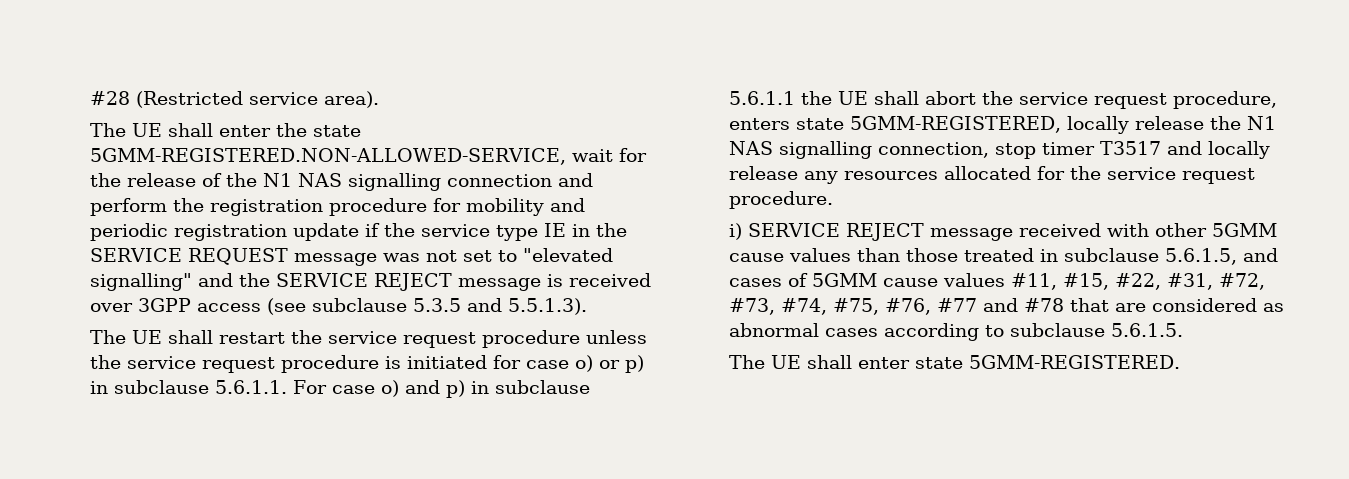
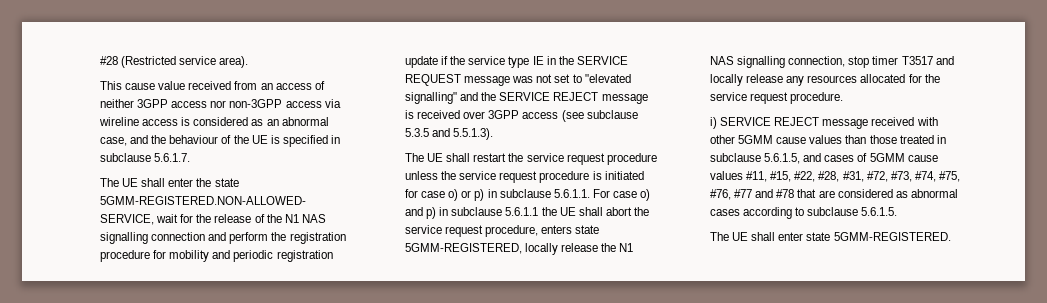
+ This cause value received from an access of neither 3GPP access nor non-3GPP access via wireline access is considered as an abnormal case, and the behaviour of the UE is specified in subclause 5.6.1.7.
- i) SERVICE REJECT message received with other 5GMM cause values than those treated in subclause 5.6.1.5, and cases of 5GMM cause values #11, #15, #22, #31, #72, #73, #74, #75, #76, #77 and #78 that are considered as abnormal cases according to subclause 5.6.1.5.
+ i) SERVICE REJECT message received with other 5GMM cause values than those treated in subclause 5.6.1.5, and cases of 5GMM cause values #11, #15, #22, #28, #31, #72, #73, #74, #75, #76, #77 and #78 that are considered as abnormal cases according to subclause 5.6.1.5.

